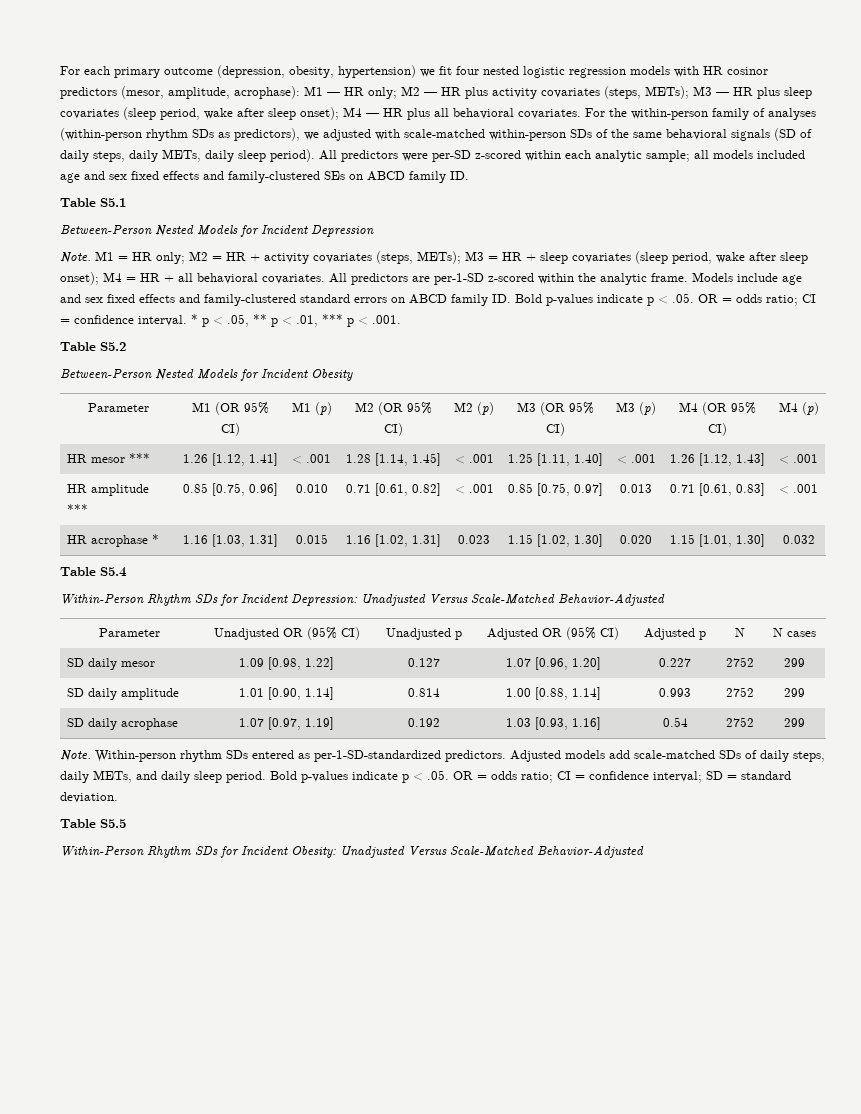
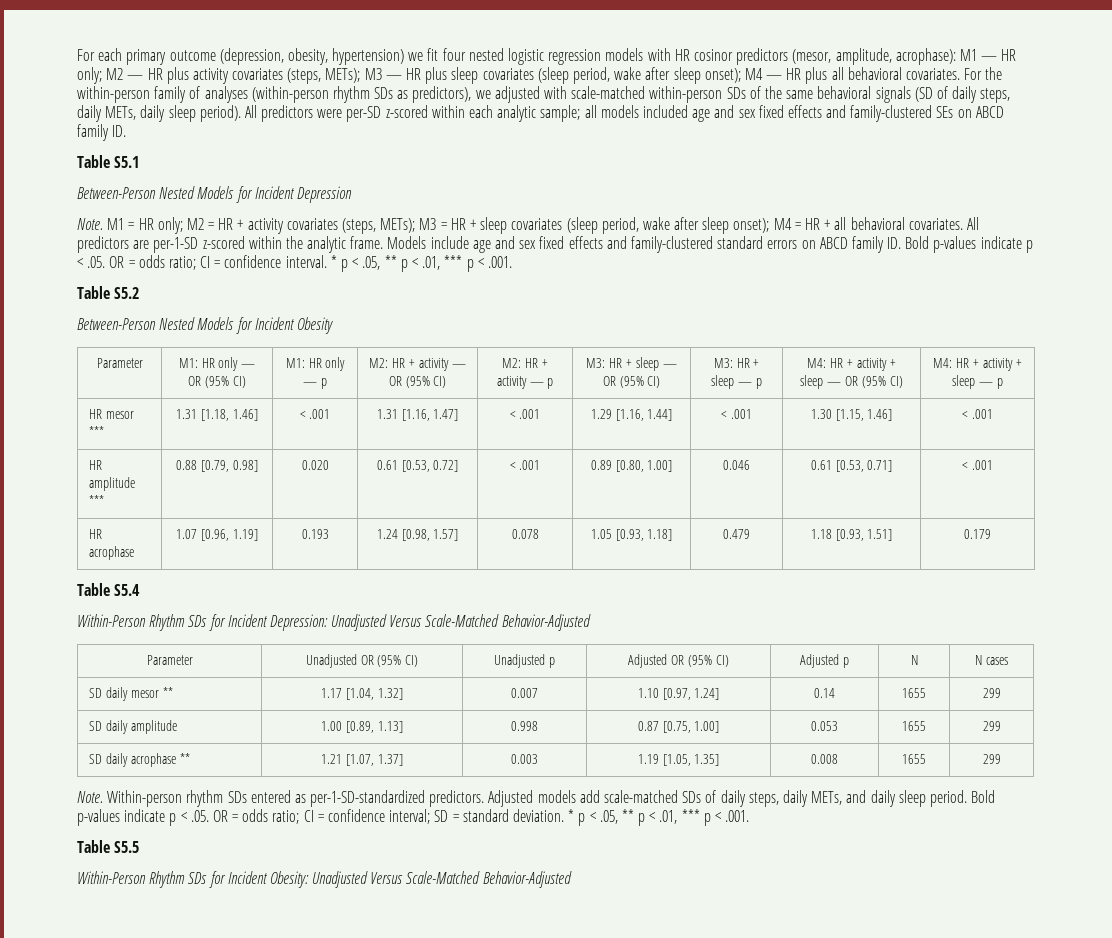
- M1 (OR 95% CI) | M1 (p) | M2 (OR 95% CI) | M2 (p) | M3 (OR 95% CI) | M3 (p) | M4 (OR 95% CI) | M4 (p)
+ M1: HR only — OR (95% CI) | M1: HR only — p | M2: HR + activity — OR (95% CI) | M2: HR + activity — p | M3: HR + sleep — OR (95% CI) | M3: HR + sleep — p | M4: HR + activity + sleep — OR (95% CI) | M4: HR + activity + sleep — p
- HR mesor *** | 1.26 [1.12, 1.41] | < .001 | 1.28 [1.14, 1.45] | < .001 | 1.25 [1.11, 1.40] | < .001 | 1.26 [1.12, 1.43] | < .001
+ HR mesor *** | 1.31 [1.18, 1.46] | < .001 | 1.31 [1.16, 1.47] | < .001 | 1.29 [1.16, 1.44] | < .001 | 1.30 [1.15, 1.46] | < .001
- HR amplitude *** | 0.85 [0.75, 0.96] | 0.010 | 0.71 [0.61, 0.82] | < .001 | 0.85 [0.75, 0.97] | 0.013 | 0.71 [0.61, 0.83] | < .001
- HR acrophase * | 1.16 [1.03, 1.31] | 0.015 | 1.16 [1.02, 1.31] | 0.023 | 1.15 [1.02, 1.30] | 0.020 | 1.15 [1.01, 1.30] | 0.032
+ HR amplitude *** | 0.88 [0.79, 0.98] | 0.020 | 0.61 [0.53, 0.72] | < .001 | 0.89 [0.80, 1.00] | 0.046 | 0.61 [0.53, 0.71] | < .001
+ HR acrophase | 1.07 [0.96, 1.19] | 0.193 | 1.24 [0.98, 1.57] | 0.078 | 1.05 [0.93, 1.18] | 0.479 | 1.18 [0.93, 1.51] | 0.179
- SD daily mesor | 1.09 [0.98, 1.22] | 0.127 | 1.07 [0.96, 1.20] | 0.227 | 2752 | 299
- SD daily amplitude | 1.01 [0.90, 1.14] | 0.814 | 1.00 [0.88, 1.14] | 0.993 | 2752 | 299
- SD daily acrophase | 1.07 [0.97, 1.19] | 0.192 | 1.03 [0.93, 1.16] | 0.54 | 2752 | 299
+ SD daily mesor ** | 1.17 [1.04, 1.32] | 0.007 | 1.10 [0.97, 1.24] | 0.14 | 1655 | 299
+ SD daily amplitude | 1.00 [0.89, 1.13] | 0.998 | 0.87 [0.75, 1.00] | 0.053 | 1655 | 299
+ SD daily acrophase ** | 1.21 [1.07, 1.37] | 0.003 | 1.19 [1.05, 1.35] | 0.008 | 1655 | 299
- Bold p-values indicate p < .05. OR = odds ratio; CI = confidence interval; SD = standard deviation.
+ Bold p-values indicate p < .05. OR = odds ratio; CI = confidence interval; SD = standard deviation. * p < .05, ** p < .01, *** p < .001.

